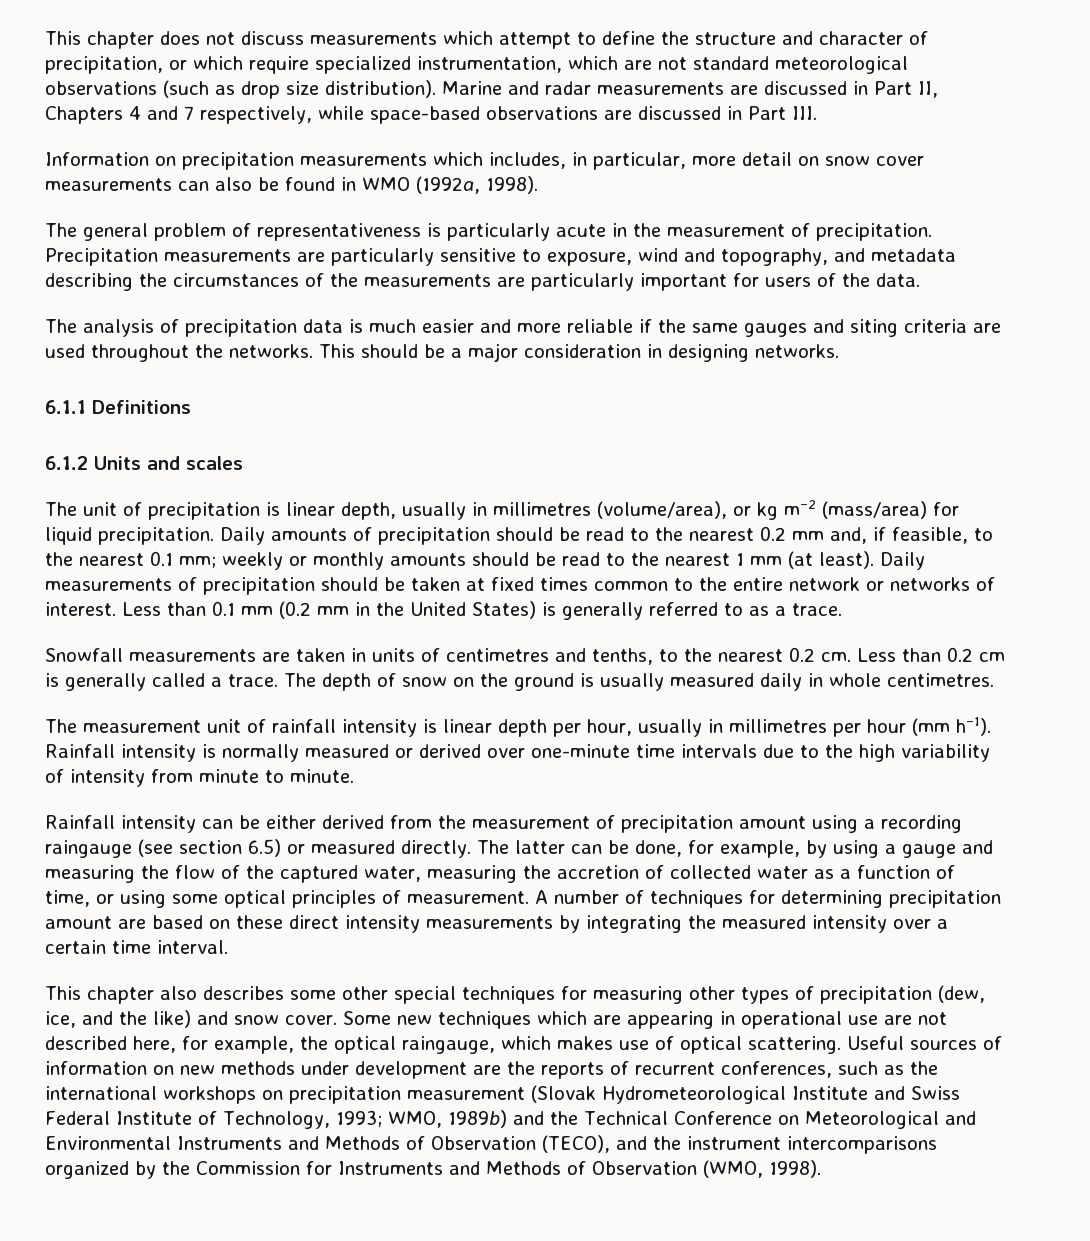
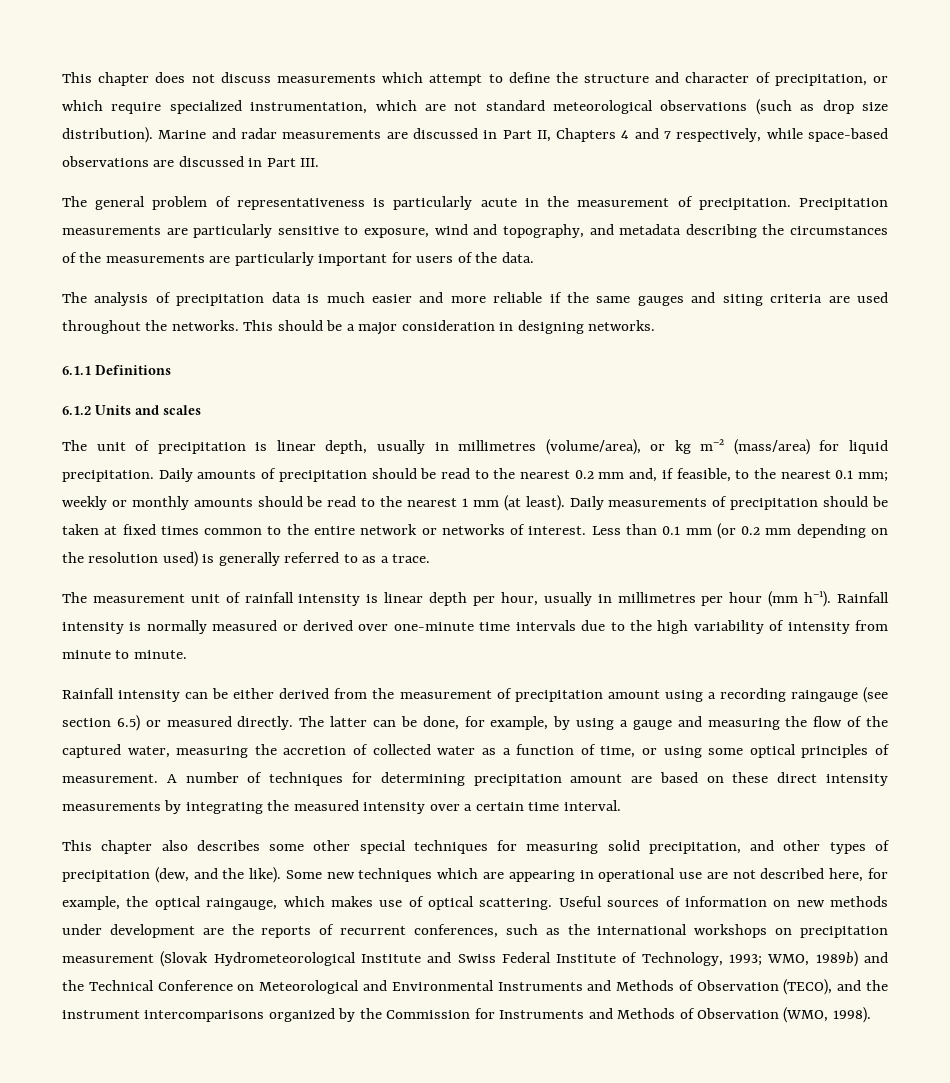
- Information on precipitation measurements which includes, in particular, more detail on snow cover measurements can also be found in WMO (1992a, 1998).
- Less than 0.1 mm (0.2 mm in the United States) is generally referred to as a trace.
+ Less than 0.1 mm (or 0.2 mm depending on the resolution used) is generally referred to as a trace.
- Snowfall measurements are taken in units of centimetres and tenths, to the nearest 0.2 cm. Less than 0.2 cm is generally called a trace. The depth of snow on the ground is usually measured daily in whole centimetres.
- This chapter also describes some other special techniques for measuring other types of precipitation (dew, ice, and the like) and snow cover.
+ This chapter also describes some other special techniques for measuring solid precipitation, and other types of precipitation (dew, and the like).

